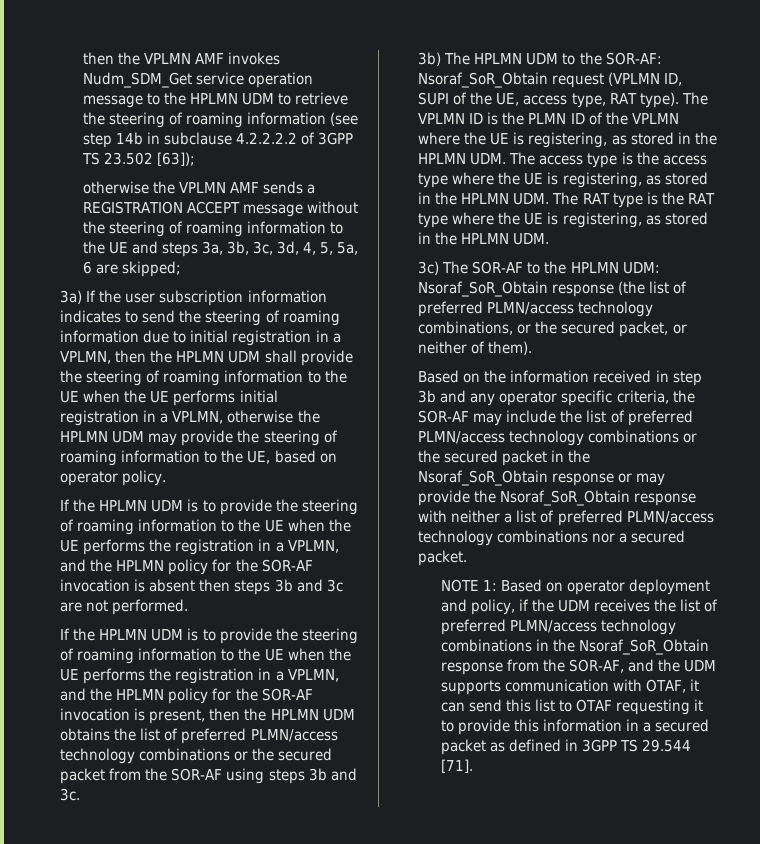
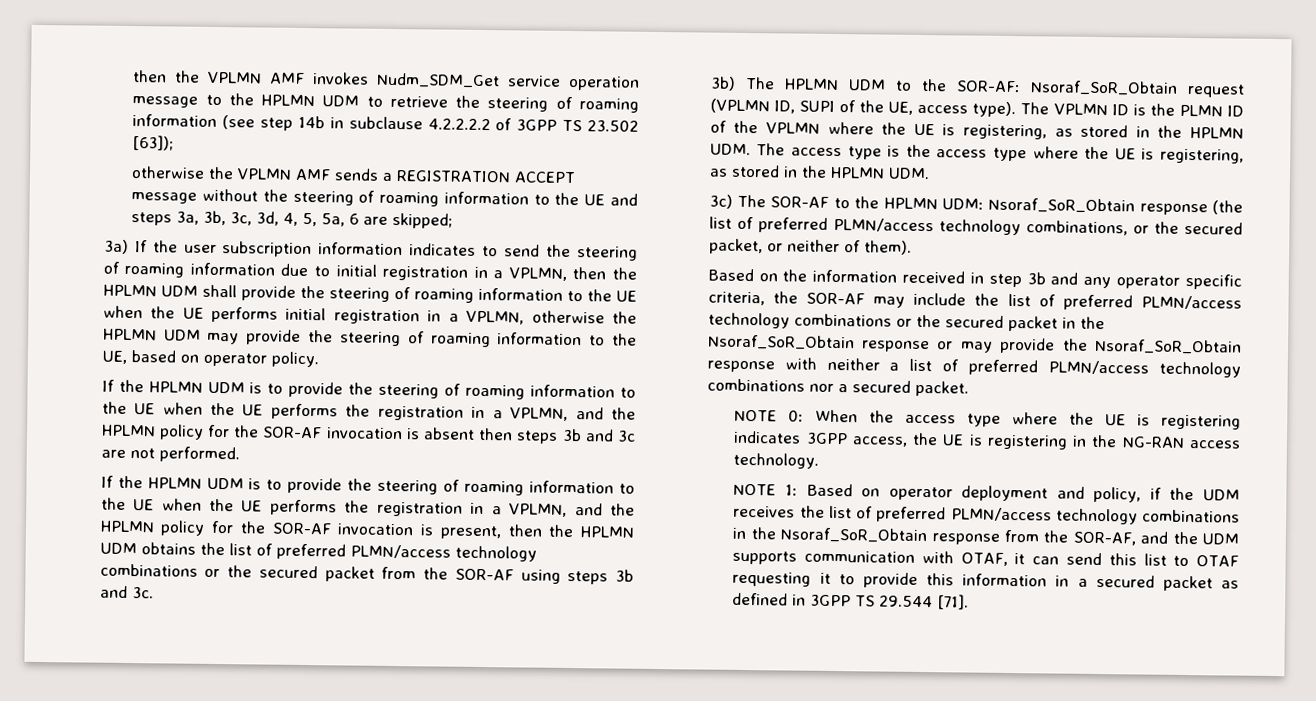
- 3b) The HPLMN UDM to the SOR-AF: Nsoraf_SoR_Obtain request (VPLMN ID, SUPI of the UE, access type, RAT type).
+ 3b) The HPLMN UDM to the SOR-AF: Nsoraf_SoR_Obtain request (VPLMN ID, SUPI of the UE, access type).
- The VPLMN ID is the PLMN ID of the VPLMN where the UE is registering, as stored in the HPLMN UDM. The access type is the access type where the UE is registering, as stored in the HPLMN UDM. The RAT type is the RAT type where the UE is registering, as stored in the HPLMN UDM.
+ The VPLMN ID is the PLMN ID of the VPLMN where the UE is registering, as stored in the HPLMN UDM. The access type is the access type where the UE is registering, as stored in the HPLMN UDM.
+ NOTE 0: When the access type where the UE is registering indicates 3GPP access, the UE is registering in the NG-RAN access technology.

